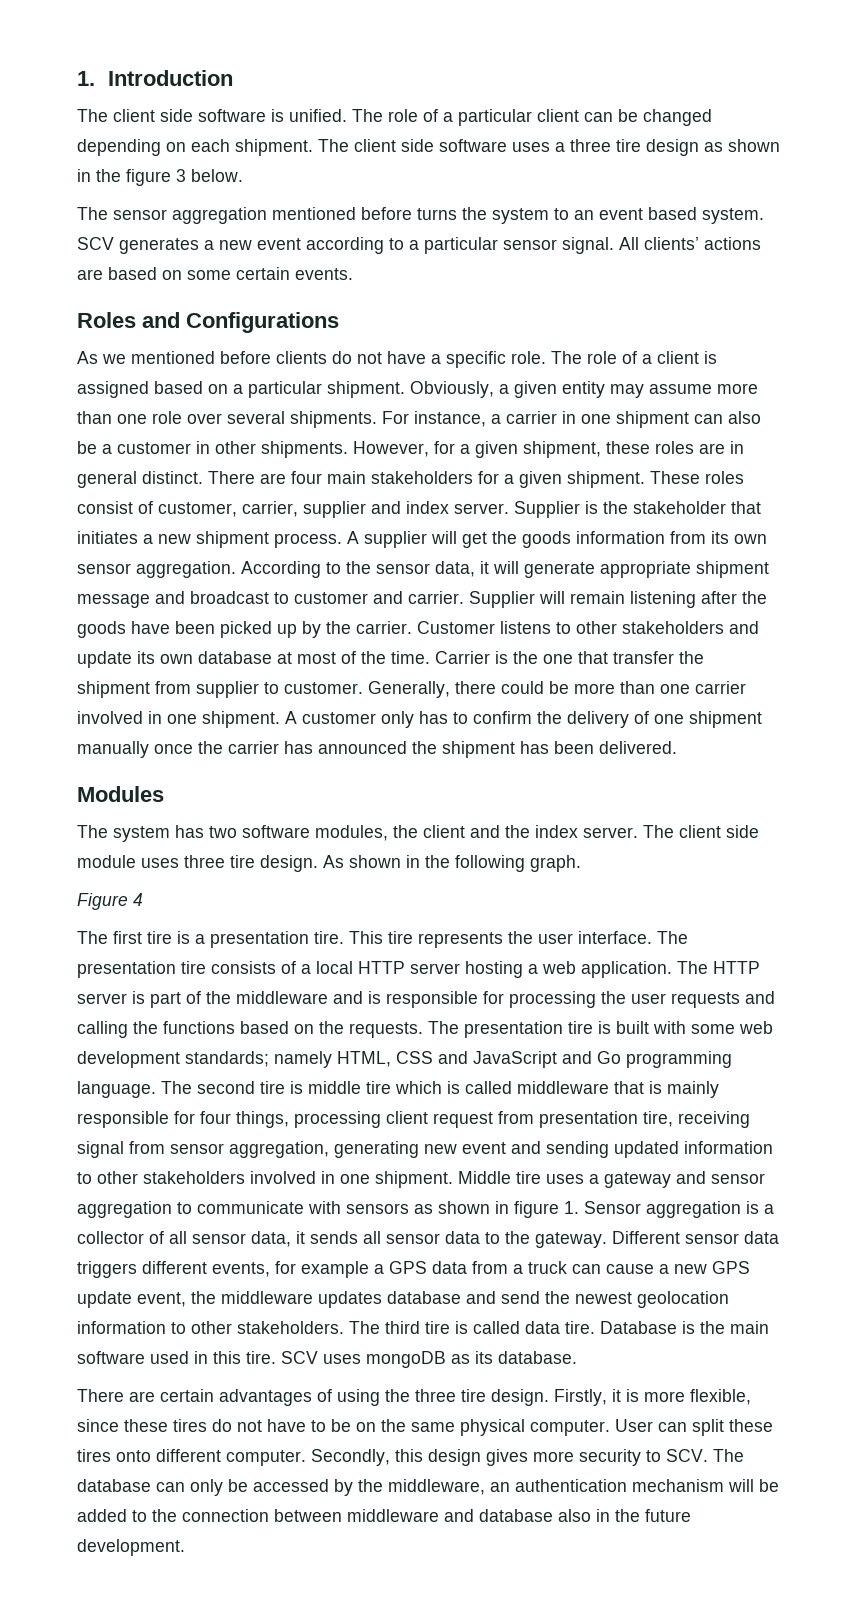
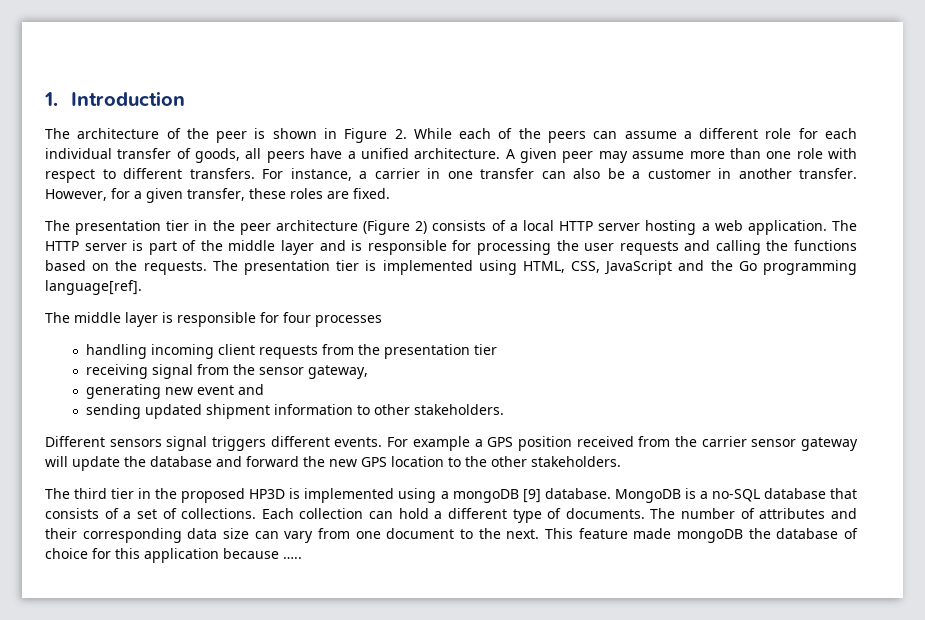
- The client side software is unified. The role of a particular client can be changed depending on each shipment. The client side software uses a three tire design as shown in the figure 3 below.
- The sensor aggregation mentioned before turns the system to an event based system. SCV generates a new event according to a particular sensor signal. All clients’ actions are based on some certain events.
- Roles and Configurations
- As we mentioned before clients do not have a specific role. The role of a client is assigned based on a particular shipment. Obviously, a given entity may assume more than one role over several shipments.
+ The architecture of the peer is shown in Figure 2. While each of the peers can assume a different role for each individual transfer of goods, all peers have a unified architecture. A given peer may assume more than one role with respect to different transfers.
- For instance, a carrier in one shipment can also be a customer in other shipments.
+ For instance, a carrier in one transfer can also be a customer in another transfer.
- However, for a given shipment, these roles are in general distinct. There are four main stakeholders for a given shipment. These roles consist of customer, carrier, supplier and index server. Supplier is the stakeholder that initiates a new shipment process. A supplier will get the goods information from its own sensor aggregation. According to the sensor data, it will generate appropriate shipment message and broadcast to customer and carrier. Supplier will remain listening after the goods have been picked up by the carrier. Customer listens to other stakeholders and update its own database at most of the time. Carrier is the one that transfer the shipment from supplier to customer. Generally, there could be more than one carrier involved in one shipment. A customer only has to confirm the delivery of one shipment manually once the carrier has announced the shipment has been delivered.
- Modules
- The system has two software modules, the client and the index server. The client side module uses three tire design. As shown in the following graph.
- Figure 4
- The first tire is a presentation tire. This tire represents the user interface. The presentation tire consists of a local HTTP server hosting a web application.
+ However, for a given transfer, these roles are fixed.
+ The presentation tier in the peer architecture (Figure 2) consists of a local HTTP server hosting a web application.
- The HTTP server is part of the middleware and is responsible for processing the user requests and calling the functions based on the requests.
+ The HTTP server is part of the middle layer and is responsible for processing the user requests and calling the functions based on the requests.
- The presentation tire is built with some web development standards; namely HTML, CSS and JavaScript and Go programming language. The second tire is middle tire which is called middleware that is mainly responsible for four things, processing client request from presentation tire, receiving signal from sensor aggregation, generating new event and sending updated information to other stakeholders involved in one shipment. Middle tire uses a gateway and sensor aggregation to communicate with sensors as shown in figure 1. Sensor aggregation is a collector of all sensor data, it sends all sensor data to the gateway. Different sensor data triggers different events, for example a GPS data from a truck can cause a new GPS update event, the middleware updates database and send the newest geolocation information to other stakeholders. The third tire is called data tire. Database is the main software used in this tire. SCV uses mongoDB as its database.
- There are certain advantages of using the three tire design. Firstly, it is more flexible, since these tires do not have to be on the same physical computer. User can split these tires onto different computer. Secondly, this design gives more security to SCV. The database can only be accessed by the middleware, an authentication mechanism will be added to the connection between middleware and database also in the future development.
+ The presentation tier is implemented using HTML, CSS, JavaScript and the Go programming language[ref].
+ The middle layer is responsible for four processes
+ handling incoming client requests from the presentation tier
+ receiving signal from the sensor gateway,
+ generating new event and
+ sending updated shipment information to other stakeholders.
+ Different sensors signal triggers different events. For example a GPS position received from the carrier sensor gateway will update the database and forward the new GPS location to the other stakeholders.
+ The third tier in the proposed HP3D is implemented using a mongoDB [9] database. MongoDB is a no-SQL database that consists of a set of collections. Each collection can hold a different type of documents. The number of attributes and their corresponding data size can vary from one document to the next. This feature made mongoDB the database of choice for this application because …..

